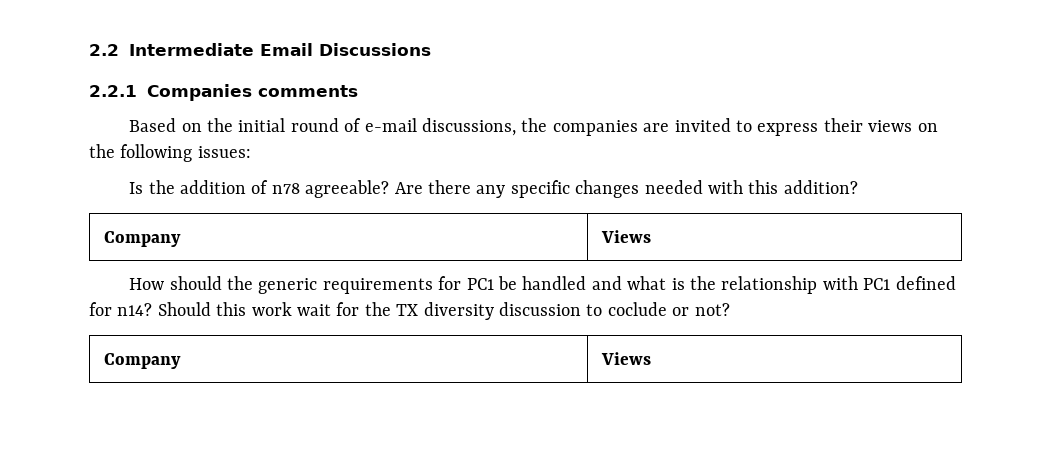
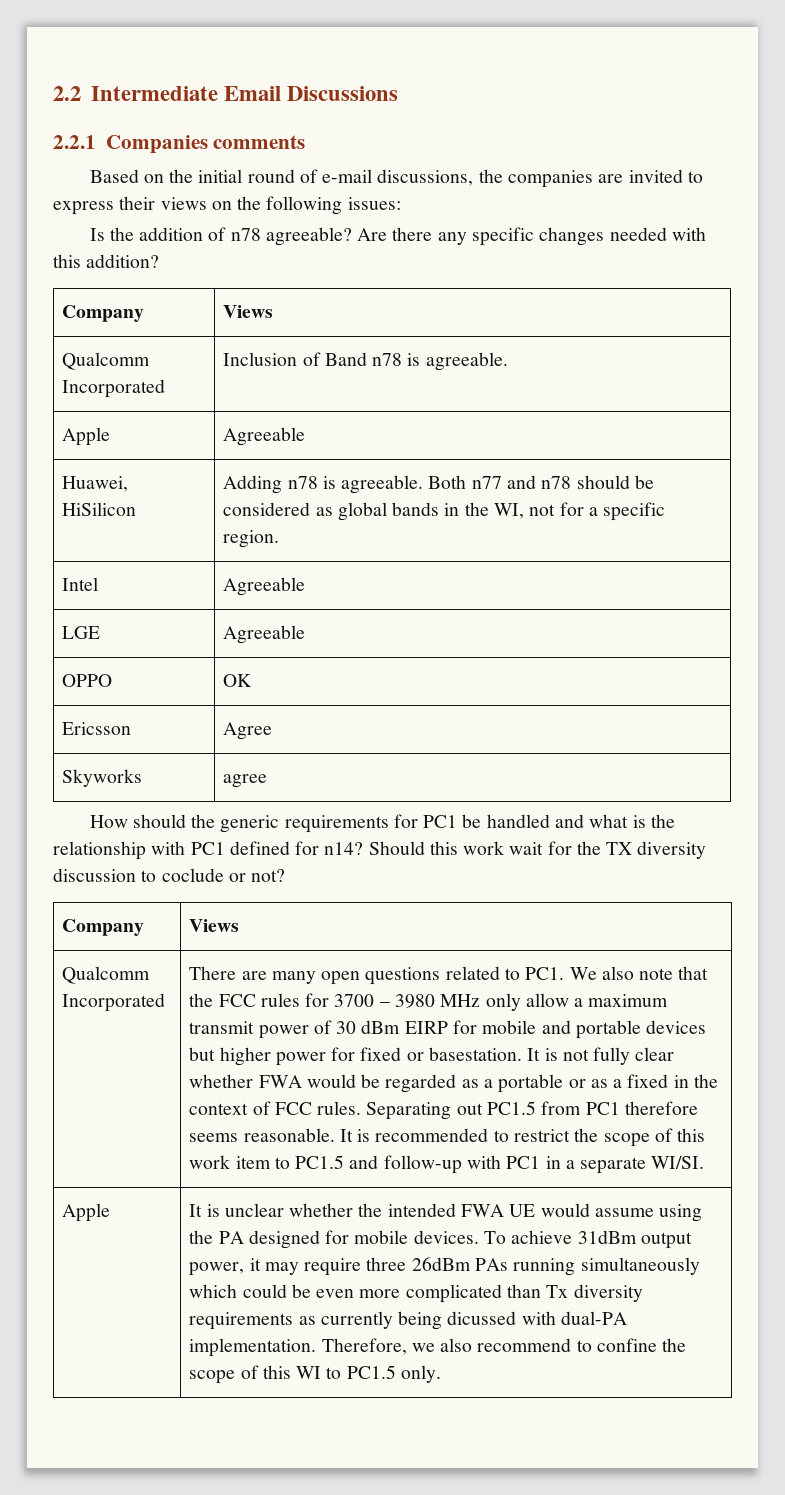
+ Qualcomm Incorporated | Inclusion of Band n78 is agreeable.
+ Apple | Agreeable
+ Huawei, HiSilicon | Adding n78 is agreeable. Both n77 and n78 should be considered as global bands in the WI, not for a specific region.
+ Intel | Agreeable
+ LGE | Agreeable
+ OPPO | OK
+ Ericsson | Agree
+ Skyworks | agree
+ Qualcomm Incorporated | There are many open questions related to PC1. We also note that the FCC rules for 3700 – 3980 MHz only allow a maximum transmit power of 30 dBm EIRP for mobile and portable devices but higher power for fixed or basestation. It is not fully clear whether FWA would be regarded as a portable or as a fixed in the context of FCC rules. Separating out PC1.5 from PC1 therefore seems reasonable. It is recommended to restrict the scope of this work item to PC1.5 and follow-up with PC1 in a separate WI/SI.
+ Apple | It is unclear whether the intended FWA UE would assume using the PA designed for mobile devices. To achieve 31dBm output power, it may require three 26dBm PAs running simultaneously which could be even more complicated than Tx diversity requirements as currently being dicussed with dual-PA implementation. Therefore, we also recommend to confine the scope of this WI to PC1.5 only.

